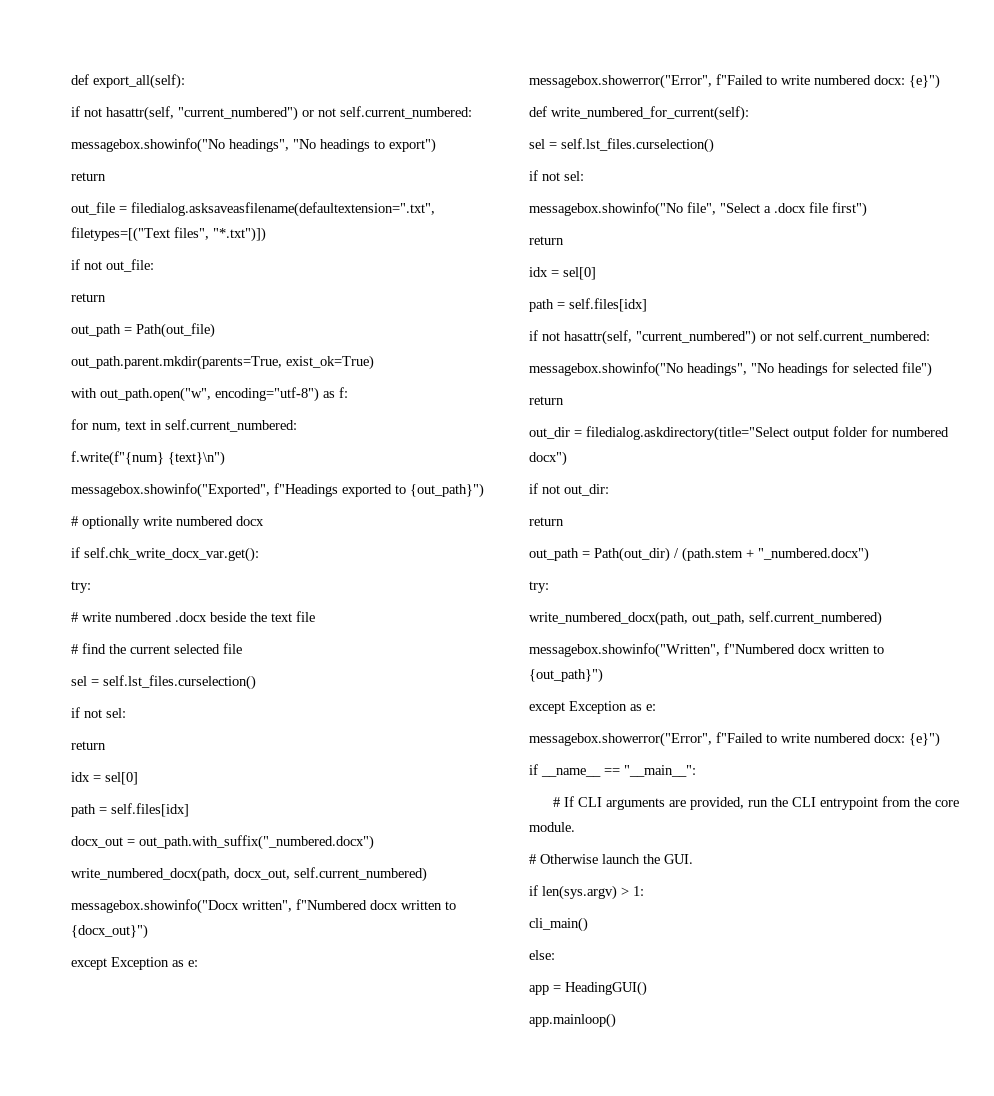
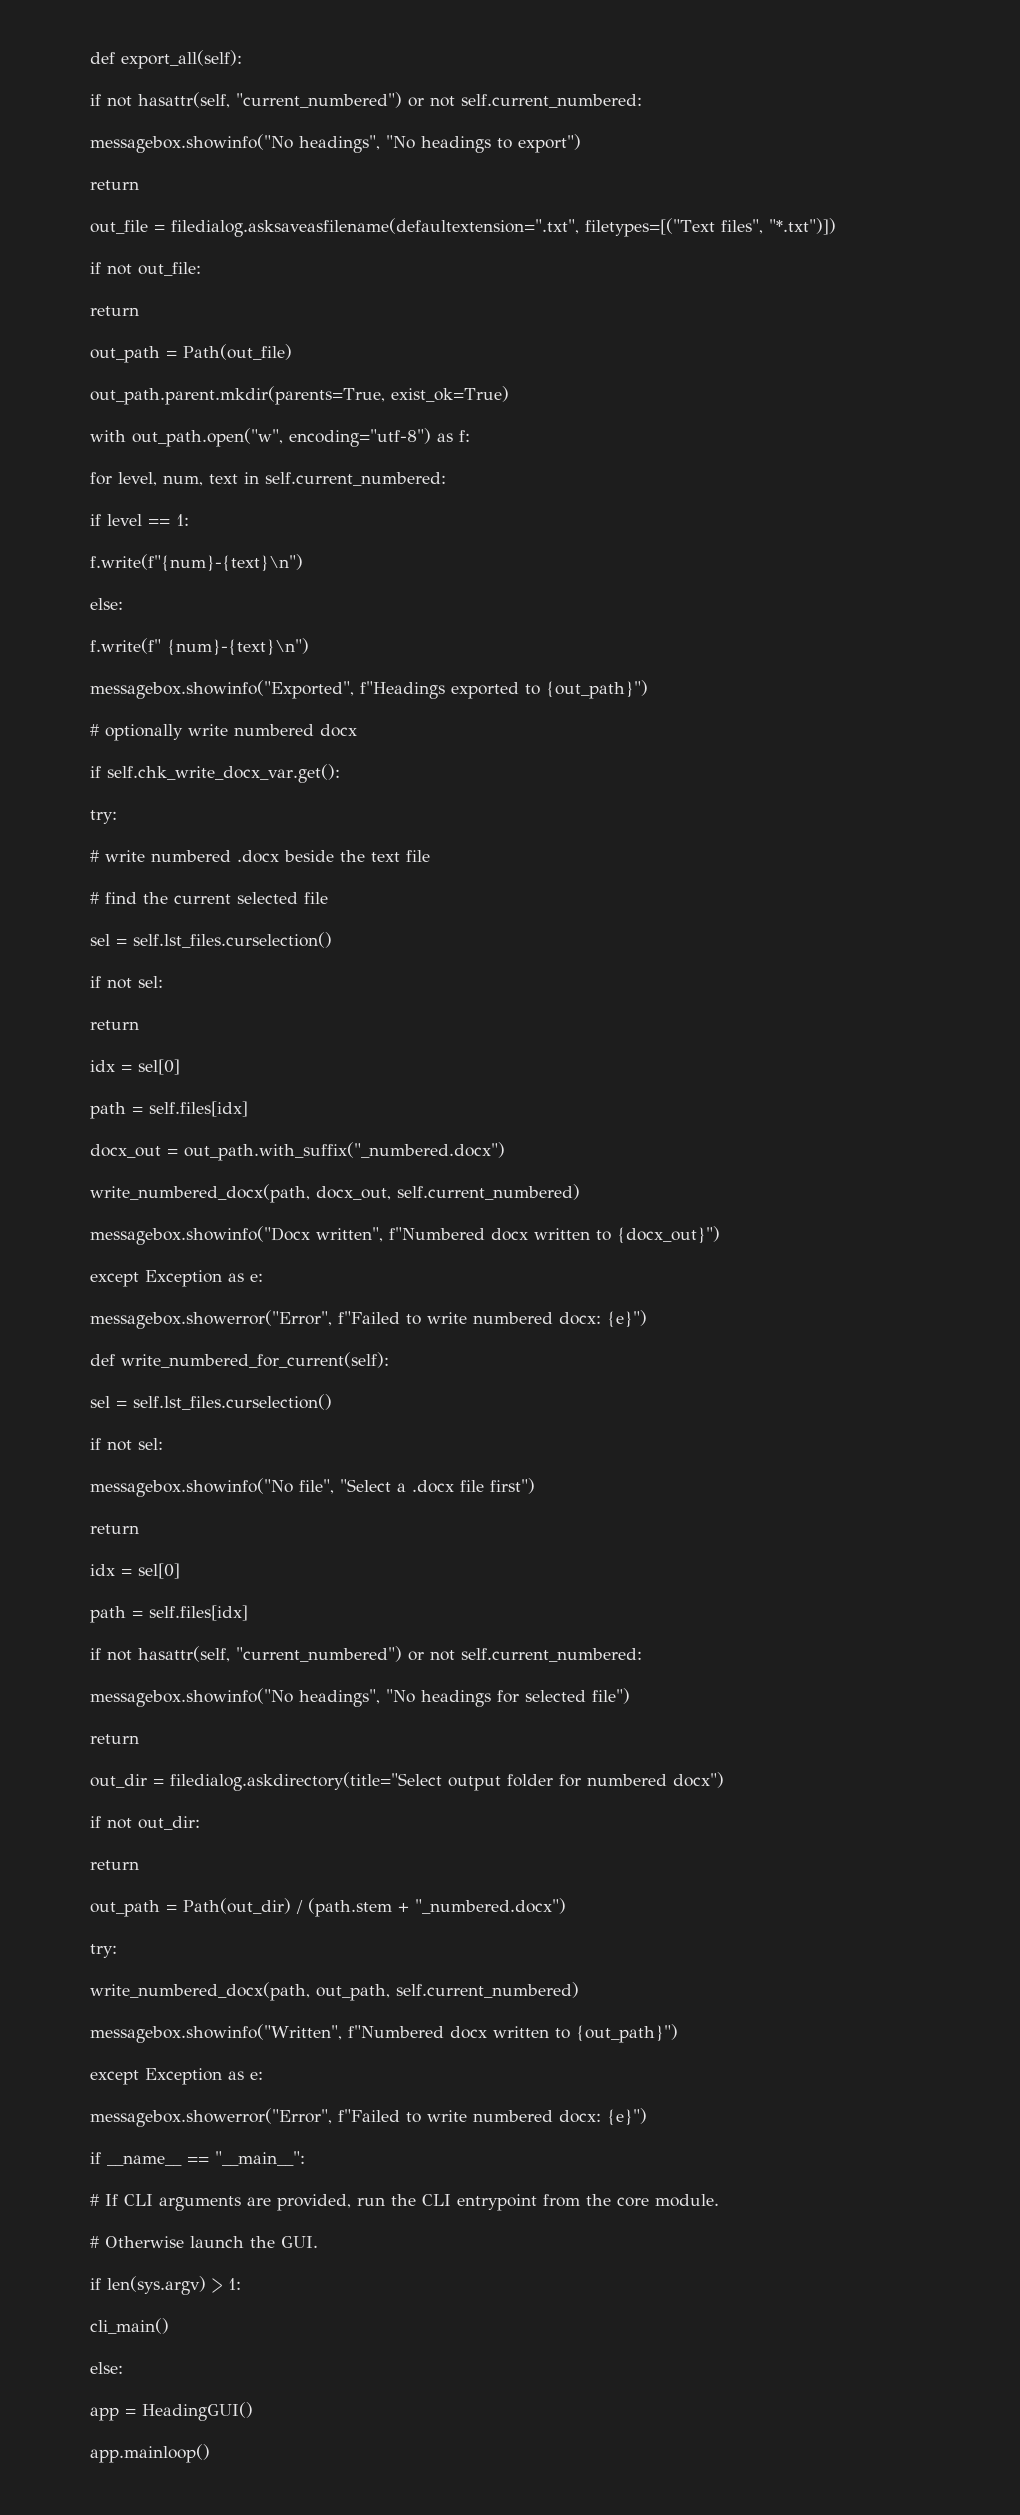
- for num, text in self.current_numbered:
+ for level, num, text in self.current_numbered:
- f.write(f"{num} {text}\n")
+ if level == 1:
+ f.write(f"{num}-{text}\n")
+ else:
+ f.write(f" {num}-{text}\n")

